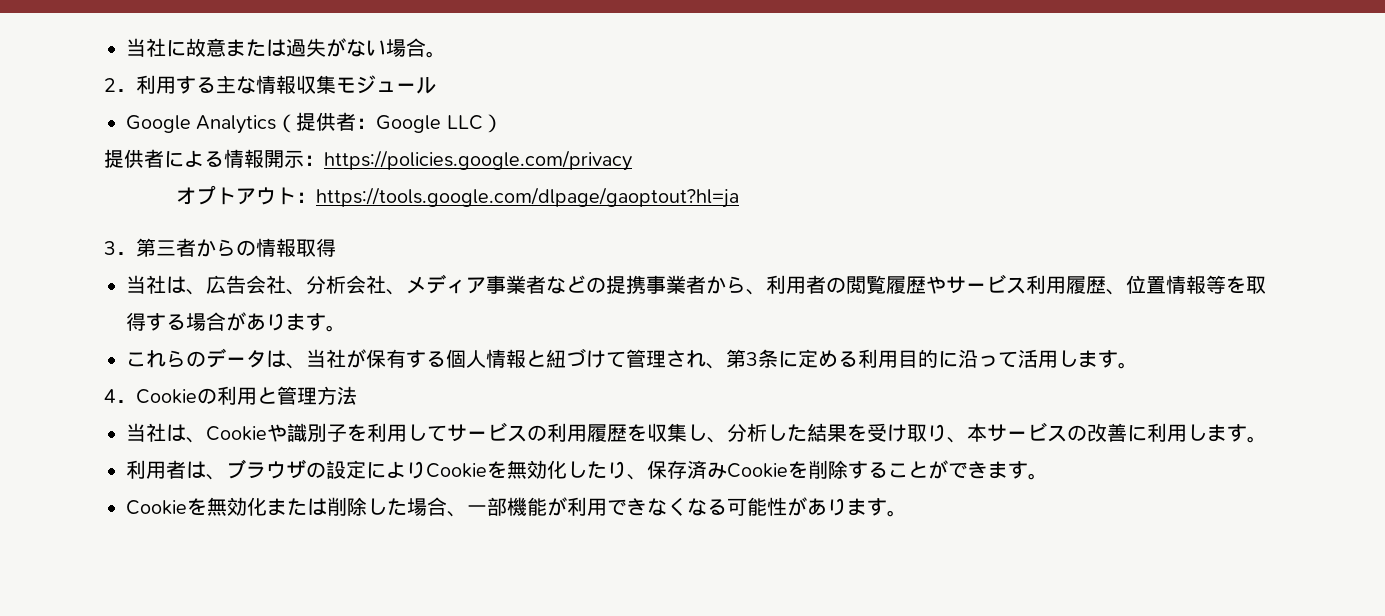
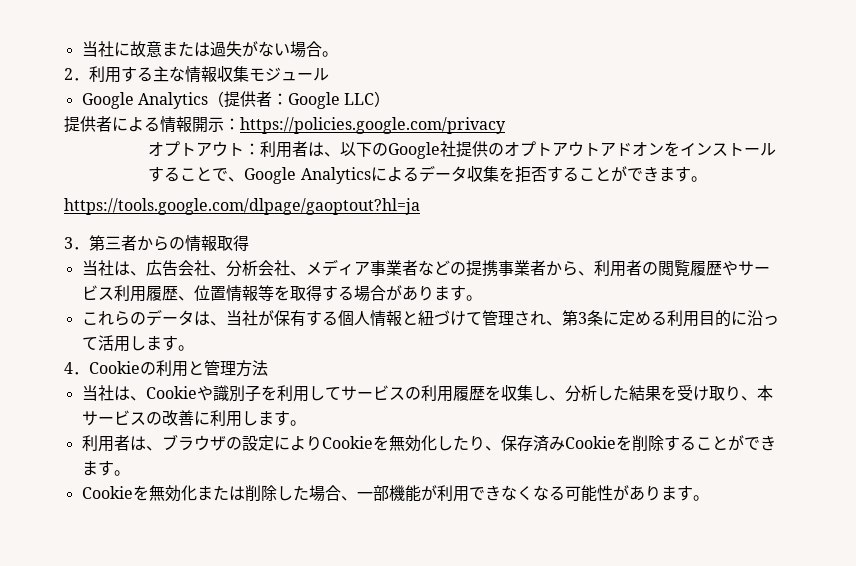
- オプトアウト：https://tools.google.com/dlpage/gaoptout?hl=ja
+ オプトアウト：利用者は、以下のGoogle社提供のオプトアウトアドオンをインストールすることで、Google Analyticsによるデータ収集を拒否することができます。
+ https://tools.google.com/dlpage/gaoptout?hl=ja

